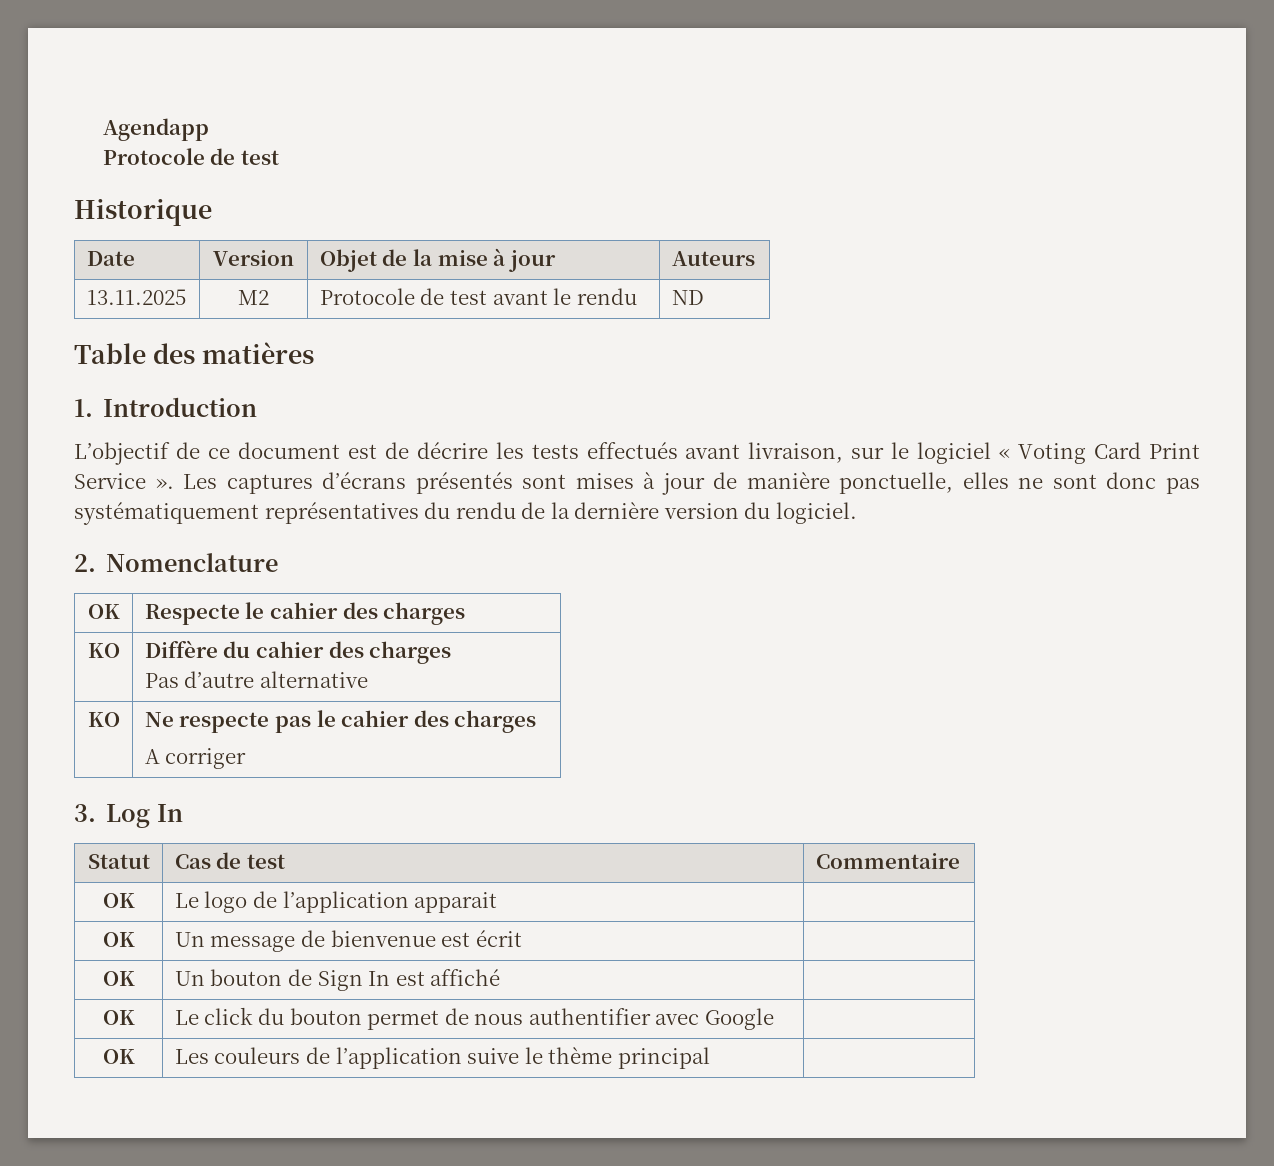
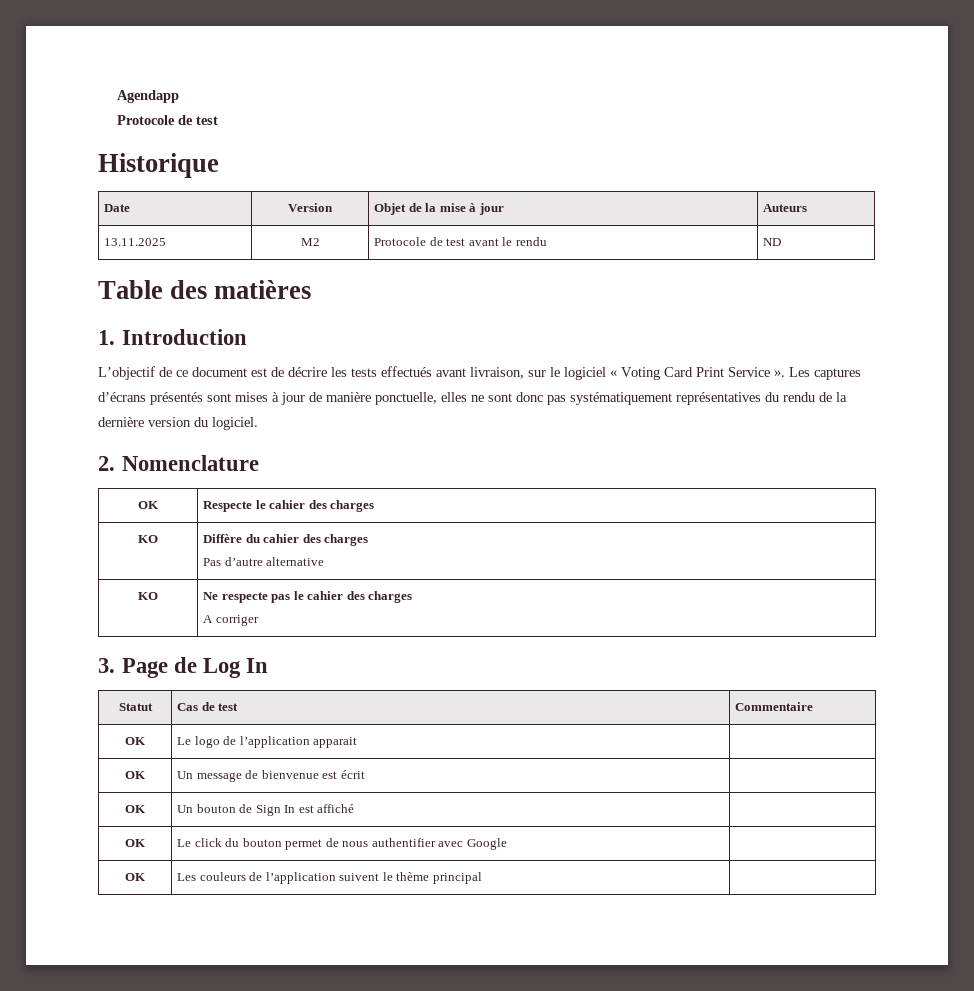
- 3. Log In
+ 3. Page de Log In
- OK | Les couleurs de l’application suive le thème principal |
+ OK | Les couleurs de l’application suivent le thème principal |

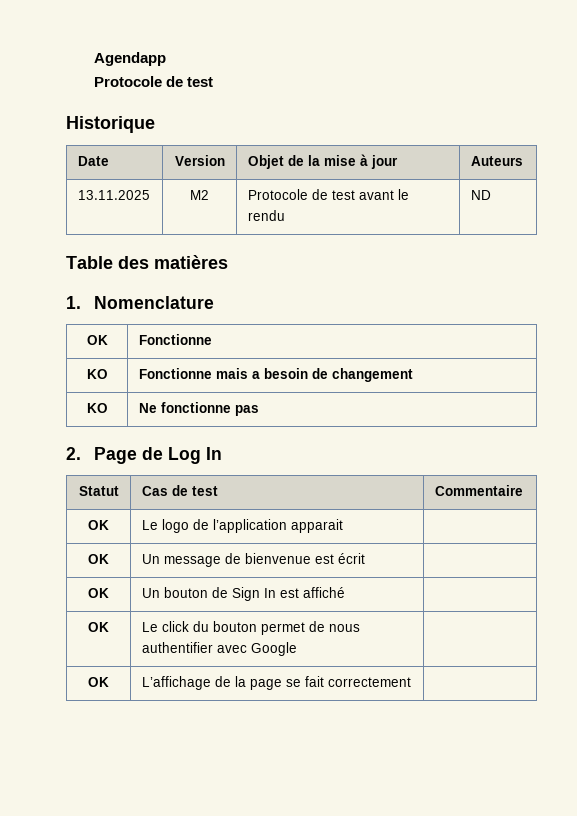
- 1. Introduction
- L’objectif de ce document est de décrire les tests effectués avant livraison, sur le logiciel « Voting Card Print Service ». Les captures d’écrans présentés sont mises à jour de manière ponctuelle, elles ne sont donc pas systématiquement représentatives du rendu de la dernière version du logiciel.
- 2. Nomenclature
- OK | Respecte le cahier des charges
- KO | Diffère du cahier des charges
- Pas d’autre alternative
+ 1. Nomenclature
+ OK | Fonctionne
+ KO | Fonctionne mais a besoin de changement
- KO | Ne respecte pas le cahier des charges
- A corriger
- 3. Page de Log In
+ KO | Ne fonctionne pas
+ 2. Page de Log In
- OK | Les couleurs de l’application suivent le thème principal |
+ OK | L’affichage de la page se fait correctement |

